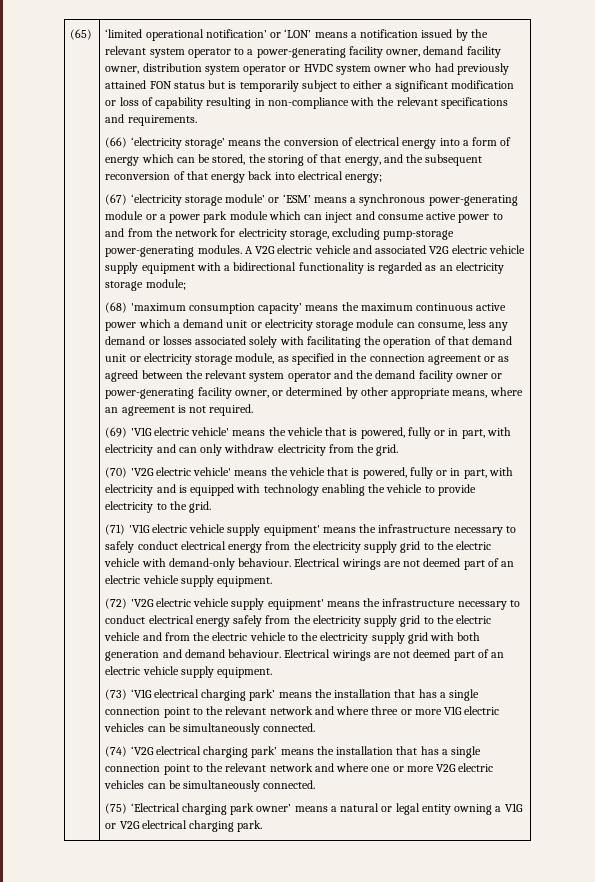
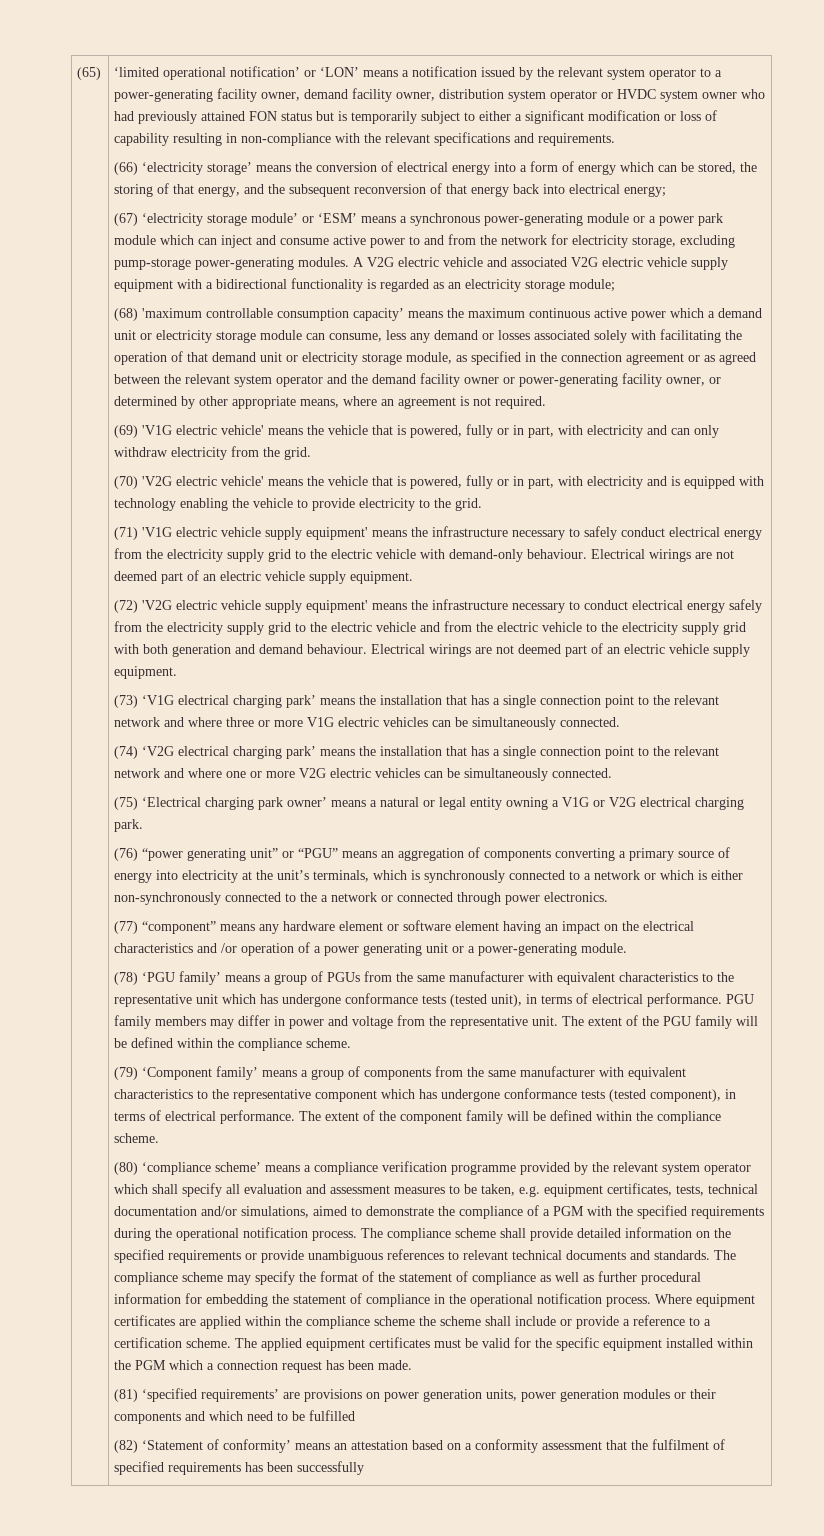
- (68) 'maximum consumption capacity’ means the maximum continuous active power which a demand unit or electricity storage module can consume, less any demand or losses associated solely with facilitating the operation of that demand unit or electricity storage module, as specified in the connection agreement or as agreed between the relevant system operator and the demand facility owner or power-generating facility owner, or determined by other appropriate means, where an agreement is not required.
+ (68) 'maximum controllable consumption capacity’ means the maximum continuous active power which a demand unit or electricity storage module can consume, less any demand or losses associated solely with facilitating the operation of that demand unit or electricity storage module, as specified in the connection agreement or as agreed between the relevant system operator and the demand facility owner or power-generating facility owner, or determined by other appropriate means, where an agreement is not required.
+ (76) “power generating unit” or “PGU” means an aggregation of components converting a primary source of energy into electricity at the unit’s terminals, which is synchronously connected to a network or which is either non-synchronously connected to the a network or connected through power electronics.
+ (77) “component” means any hardware element or software element having an impact on the electrical characteristics and /or operation of a power generating unit or a power-generating module.
+ (78) ‘PGU family’ means a group of PGUs from the same manufacturer with equivalent characteristics to the representative unit which has undergone conformance tests (tested unit), in terms of electrical performance. PGU family members may differ in power and voltage from the representative unit. The extent of the PGU family will be defined within the compliance scheme.
+ (79) ‘Component family’ means a group of components from the same manufacturer with equivalent characteristics to the representative component which has undergone conformance tests (tested component), in terms of electrical performance. The extent of the component family will be defined within the compliance scheme.
+ (80) ‘compliance scheme’ means a compliance verification programme provided by the relevant system operator which shall specify all evaluation and assessment measures to be taken, e.g. equipment certificates, tests, technical documentation and/or simulations, aimed to demonstrate the compliance of a PGM with the specified requirements during the operational notification process. The compliance scheme shall provide detailed information on the specified requirements or provide unambiguous references to relevant technical documents and standards. The compliance scheme may specify the format of the statement of compliance as well as further procedural information for embedding the statement of compliance in the operational notification process. Where equipment certificates are applied within the compliance scheme the scheme shall include or provide a reference to a certification scheme. The applied equipment certificates must be valid for the specific equipment installed within the PGM which a connection request has been made.
+ (81) ‘specified requirements’ are provisions on power generation units, power generation modules or their components and which need to be fulfilled
+ (82) ‘Statement of conformity’ means an attestation based on a conformity assessment that the fulfilment of specified requirements has been successfully

